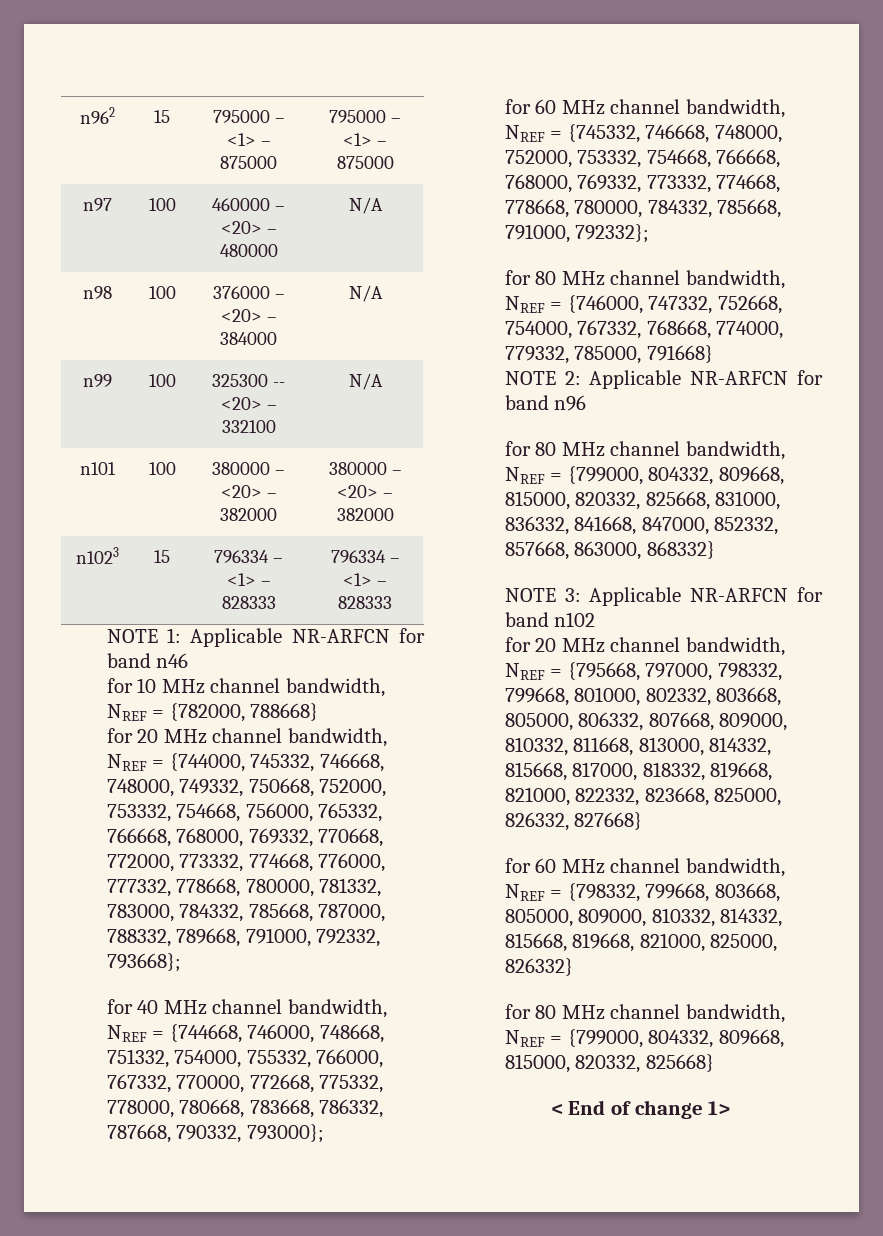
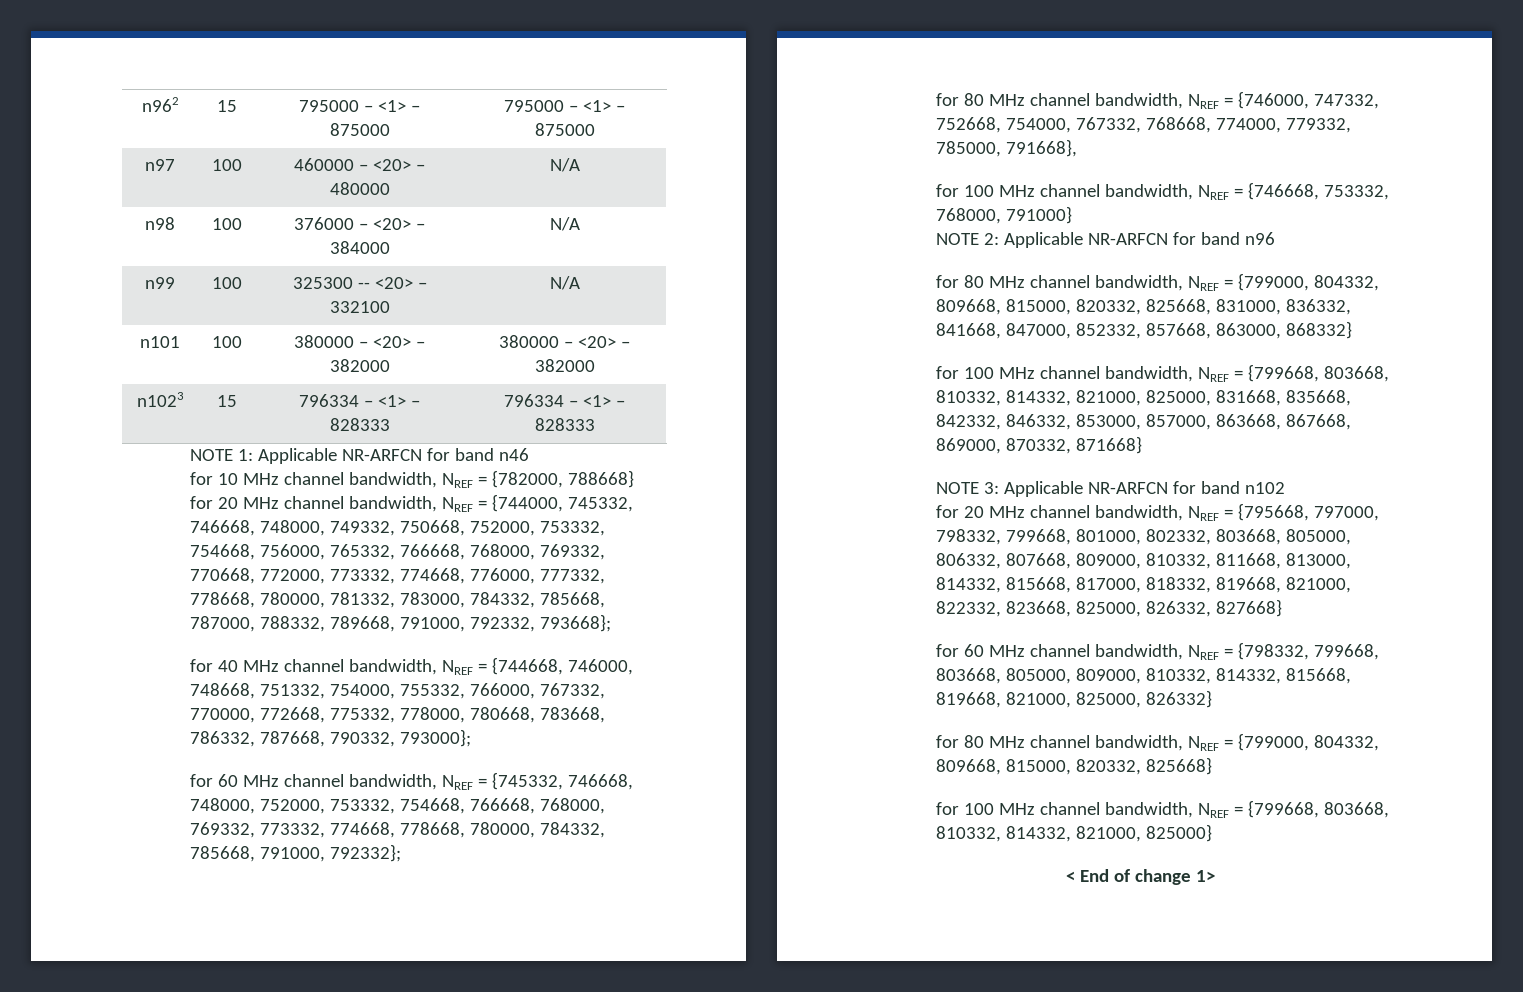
- for 80 MHz channel bandwidth, NREF = {746000, 747332, 752668, 754000, 767332, 768668, 774000, 779332, 785000, 791668}
+ for 80 MHz channel bandwidth, NREF = {746000, 747332, 752668, 754000, 767332, 768668, 774000, 779332, 785000, 791668},
+ for 100 MHz channel bandwidth, NREF = {746668, 753332, 768000, 791000}
+ for 100 MHz channel bandwidth, NREF = {799668, 803668, 810332, 814332, 821000, 825000, 831668, 835668, 842332, 846332, 853000, 857000, 863668, 867668, 869000, 870332, 871668}
+ for 100 MHz channel bandwidth, NREF = {799668, 803668, 810332, 814332, 821000, 825000}

